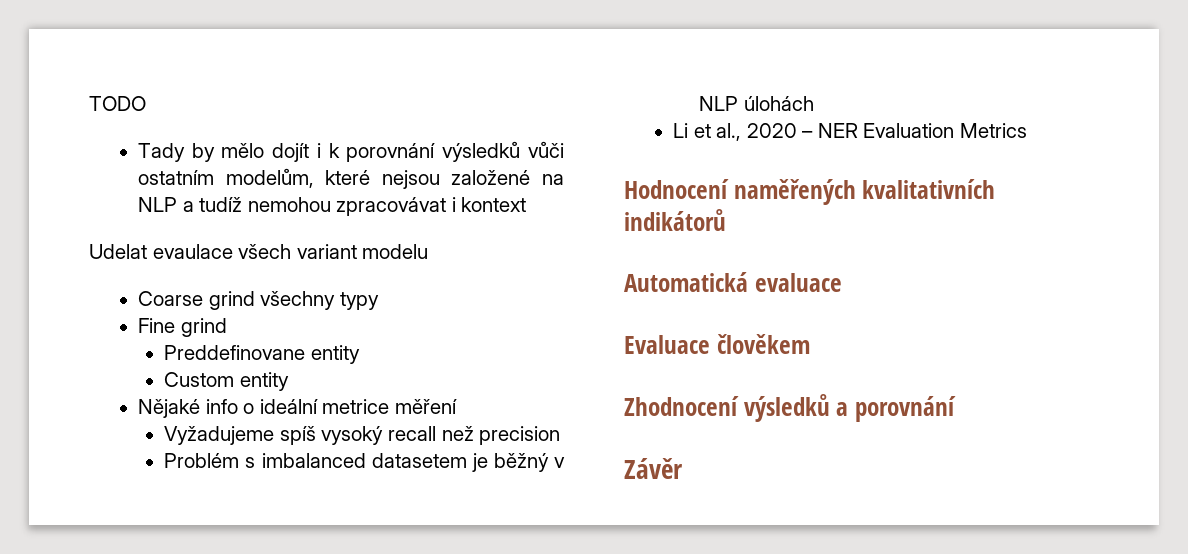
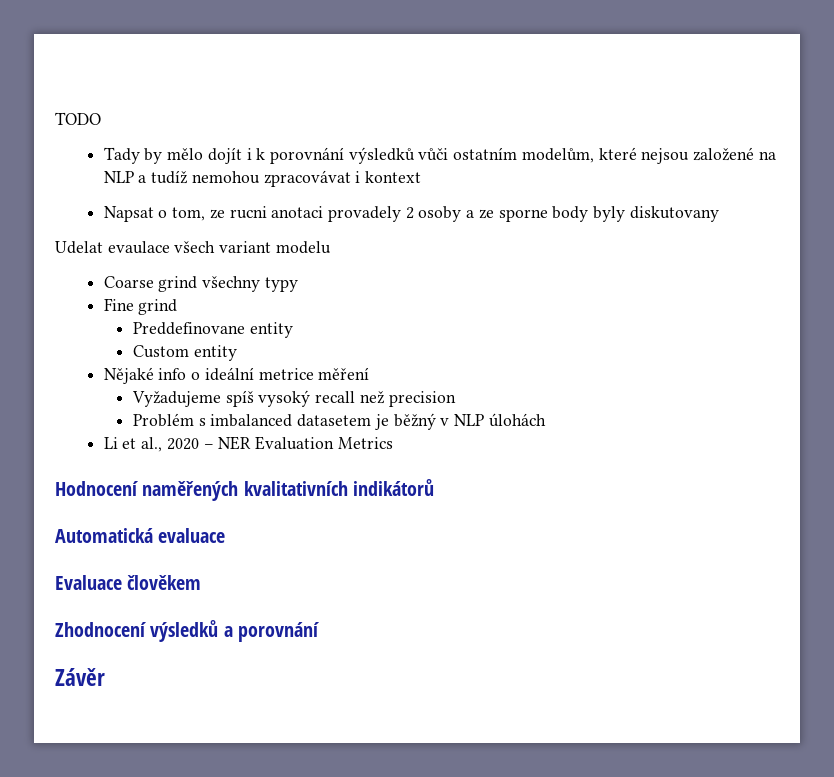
+ Napsat o tom, ze rucni anotaci provadely 2 osoby a ze sporne body byly diskutovany

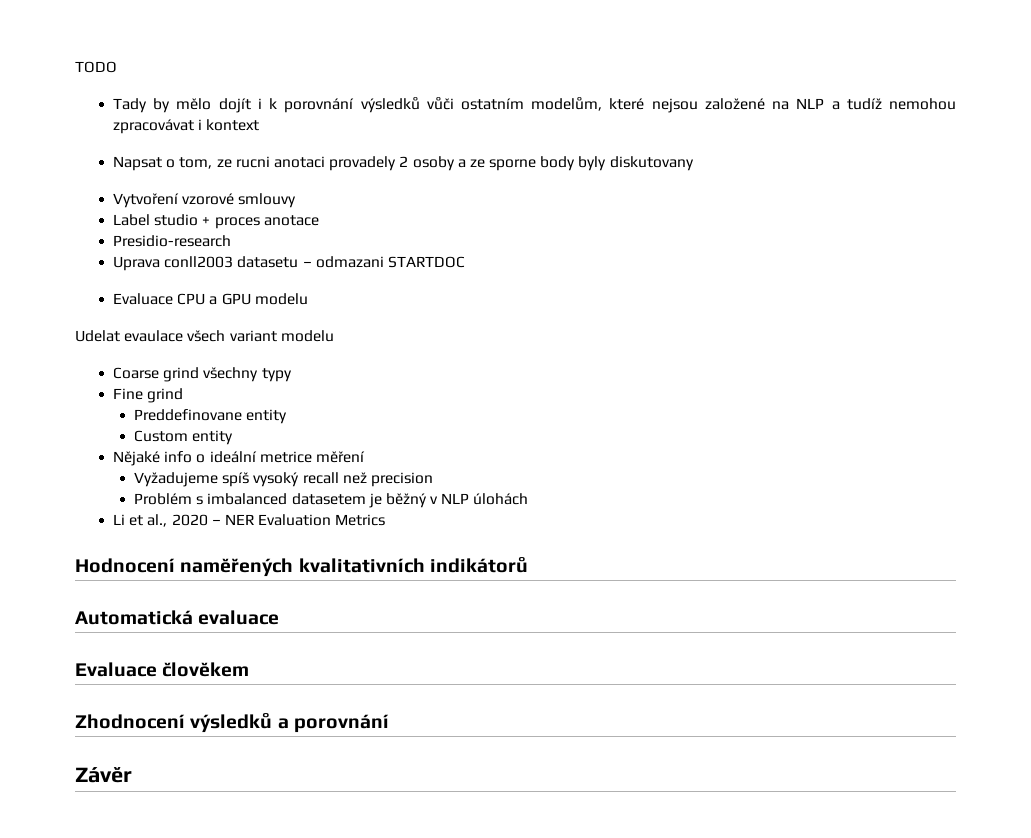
+ Vytvoření vzorové smlouvy
+ Label studio + proces anotace
+ Presidio-research
+ Uprava conll2003 datasetu – odmazani STARTDOC
+ Evaluace CPU a GPU modelu

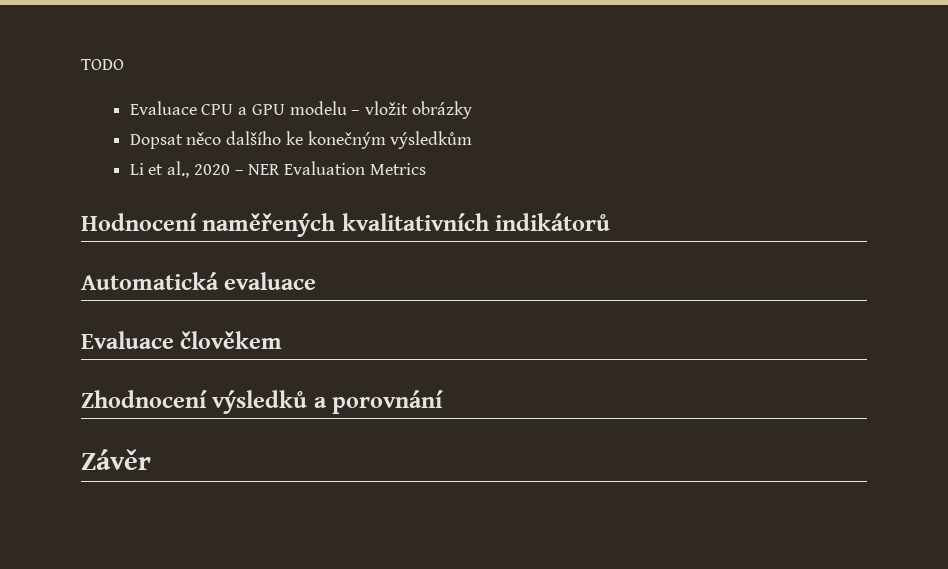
- Tady by mělo dojít i k porovnání výsledků vůči ostatním modelům, které nejsou založené na NLP a tudíž nemohou zpracovávat i kontext
- Napsat o tom, ze rucni anotaci provadely 2 osoby a ze sporne body byly diskutovany
- Vytvoření vzorové smlouvy
- Label studio + proces anotace
- Presidio-research
- Uprava conll2003 datasetu – odmazani STARTDOC
- Evaluace CPU a GPU modelu
- Udelat evaulace všech variant modelu
- Coarse grind všechny typy
- Fine grind
- Preddefinovane entity
- Custom entity
- Nějaké info o ideální metrice měření
- Vyžadujeme spíš vysoký recall než precision
- Problém s imbalanced datasetem je běžný v NLP úlohách
+ Evaluace CPU a GPU modelu – vložit obrázky
+ Dopsat něco dalšího ke konečným výsledkům

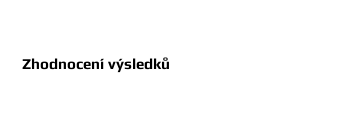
- TODO
- Evaluace CPU a GPU modelu – vložit obrázky
- Dopsat něco dalšího ke konečným výsledkům
- Li et al., 2020 – NER Evaluation Metrics
- Hodnocení naměřených kvalitativních indikátorů
- Automatická evaluace
- Evaluace člověkem
- Zhodnocení výsledků a porovnání
- Závěr
+ Zhodnocení výsledků

